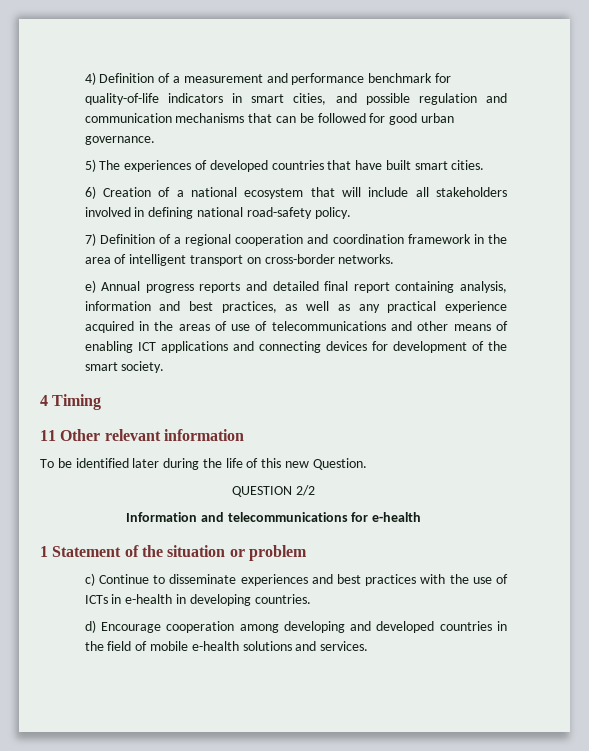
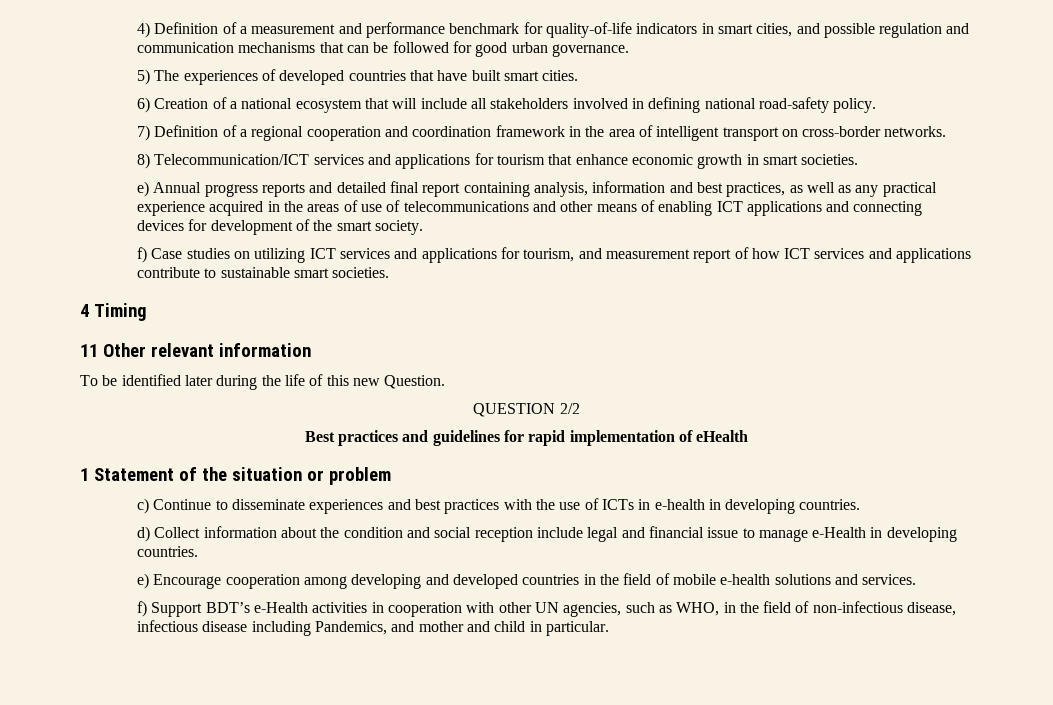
+ 8) Telecommunication/ICT services and applications for tourism that enhance economic growth in smart societies.
+ f) Case studies on utilizing ICT services and applications for tourism, and measurement report of how ICT services and applications contribute to sustainable smart societies.
- Information and telecommunications for e-health
+ Best practices and guidelines for rapid implementation of eHealth
- d) Encourage cooperation among developing and developed countries in the field of mobile e-health solutions and services.
+ d) Collect information about the condition and social reception include legal and financial issue to manage e-Health in developing countries.
+ e) Encourage cooperation among developing and developed countries in the field of mobile e-health solutions and services.
+ f) Support BDT’s e-Health activities in cooperation with other UN agencies, such as WHO, in the field of non-infectious disease, infectious disease including Pandemics, and mother and child in particular.

